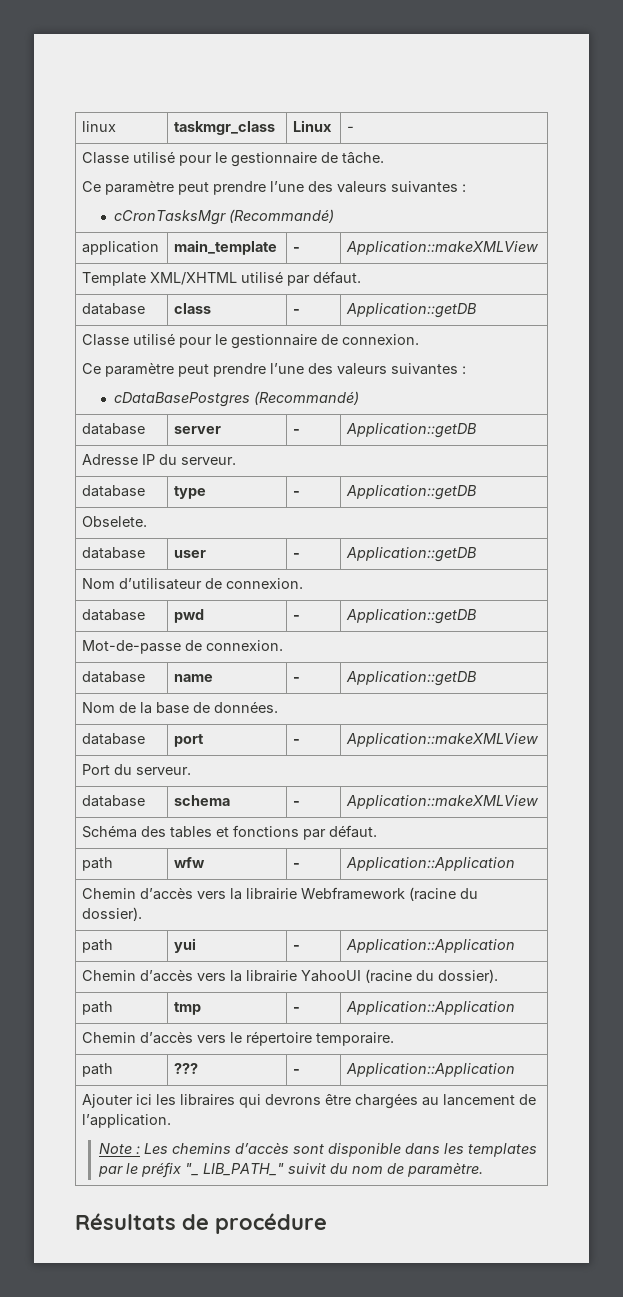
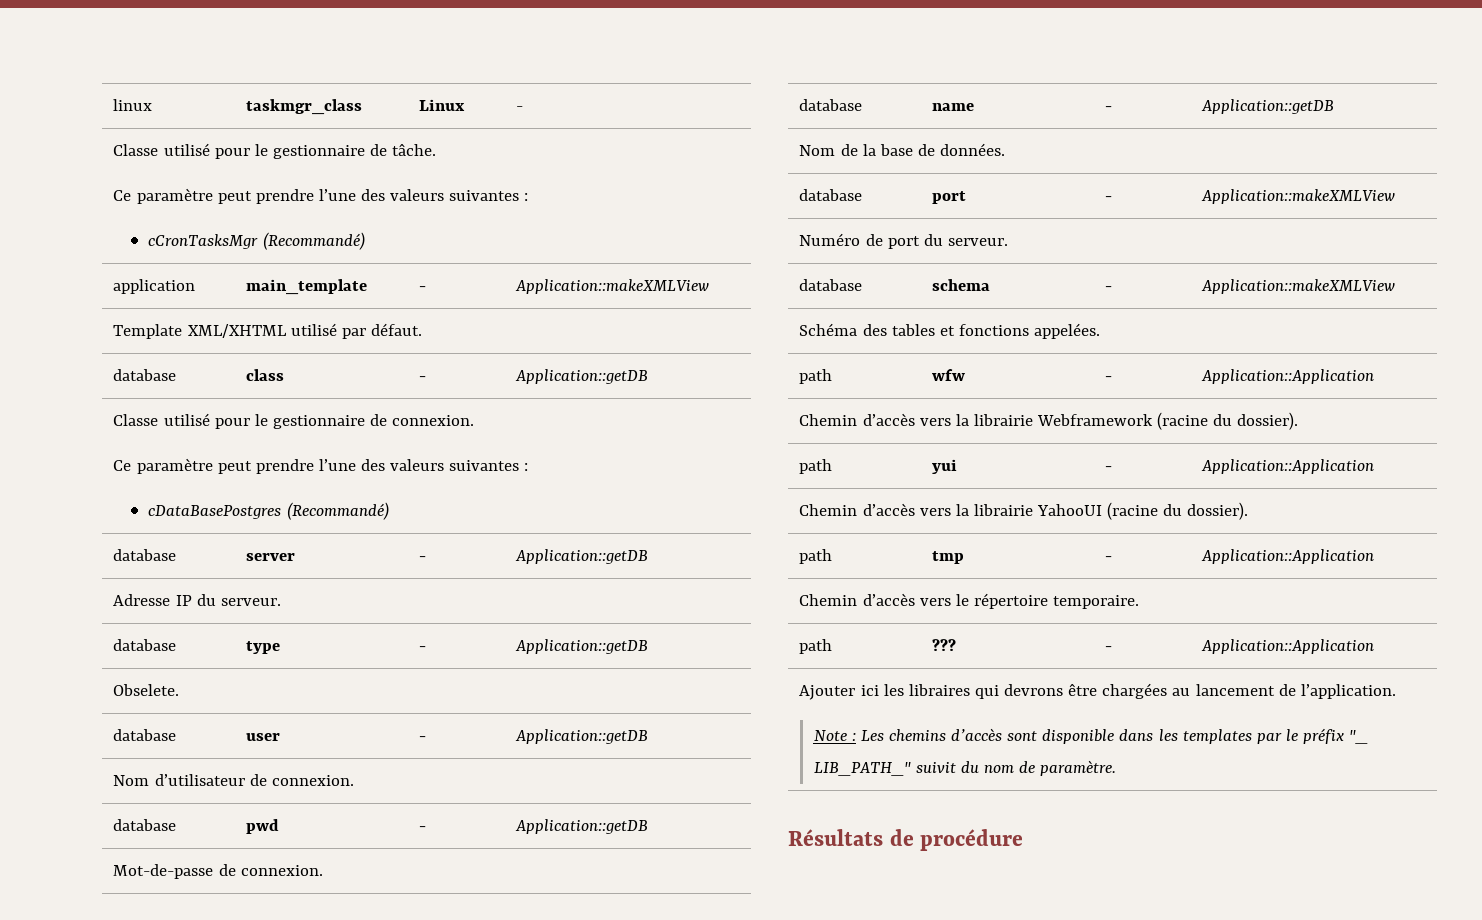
- Port du serveur.
+ Numéro de port du serveur.
- Schéma des tables et fonctions par défaut.
+ Schéma des tables et fonctions appelées.

